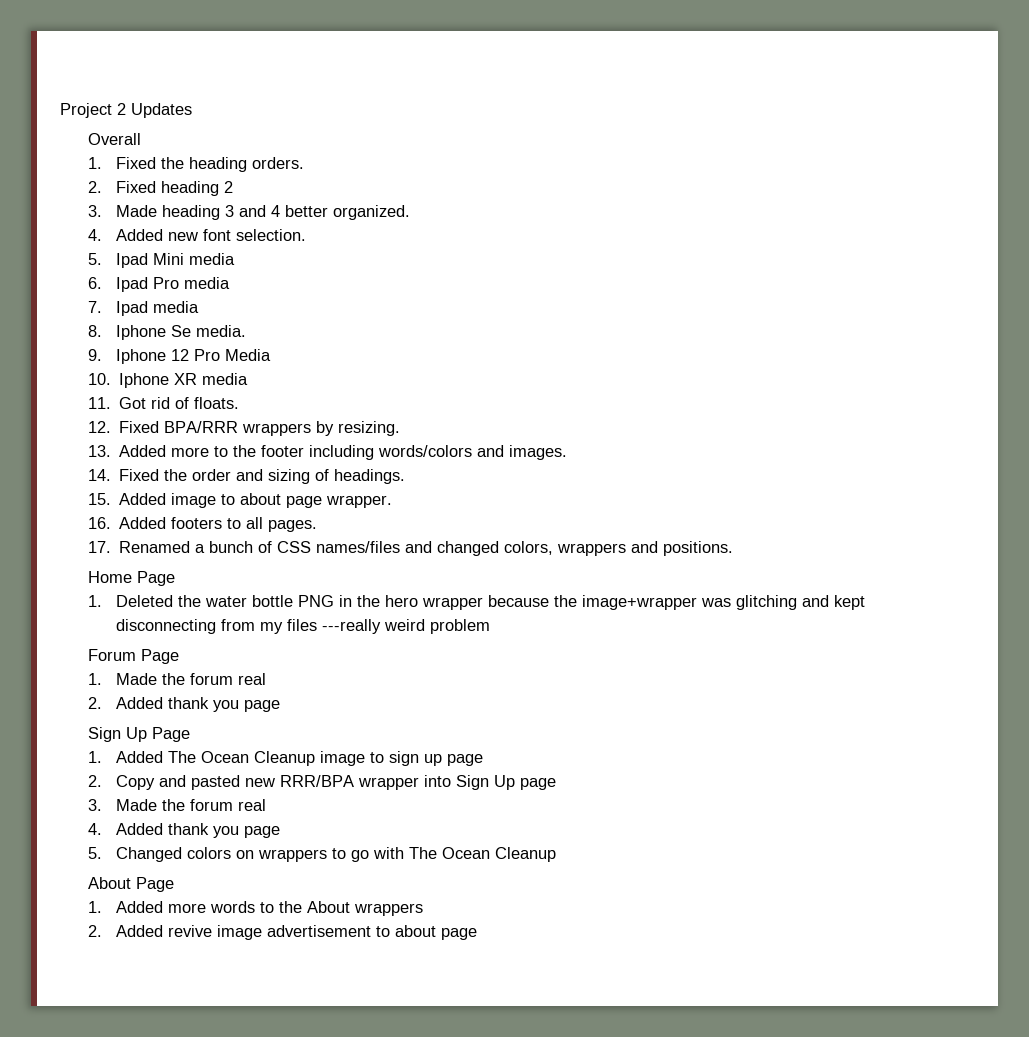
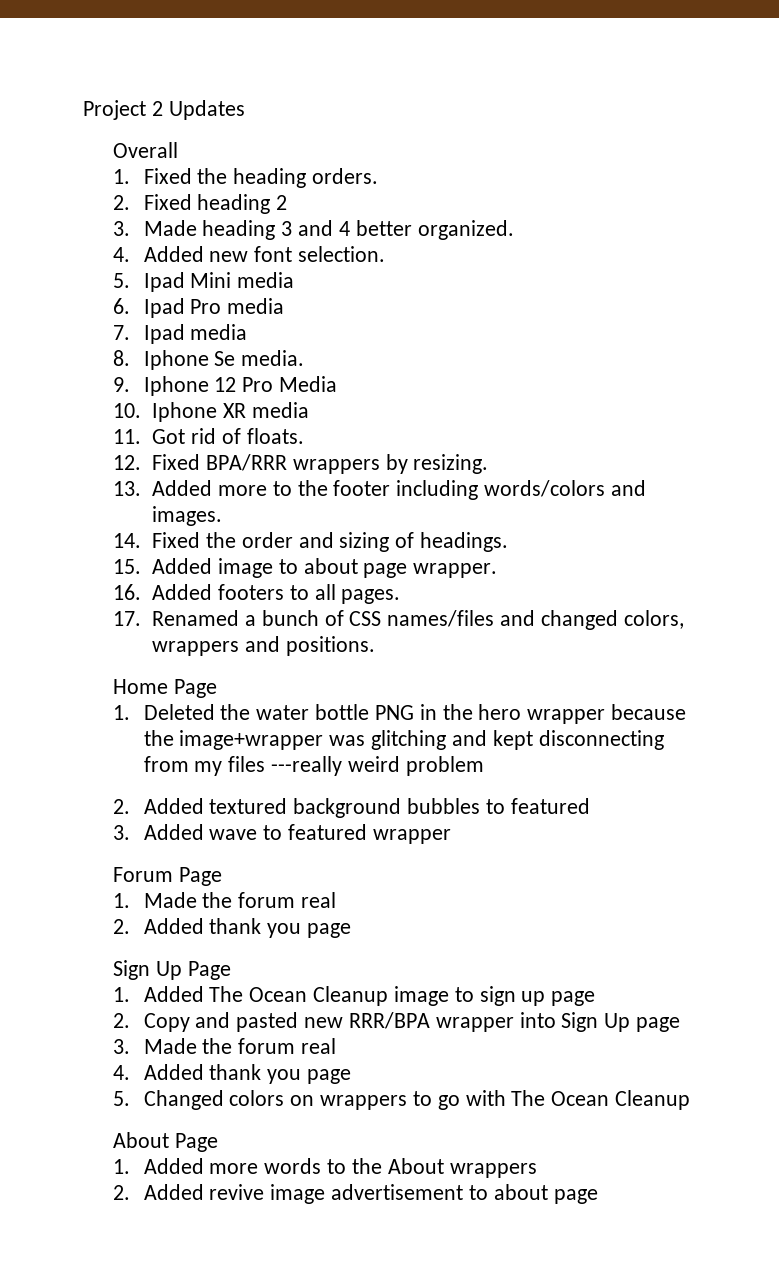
+ 2. Added textured background bubbles to featured
+ 3. Added wave to featured wrapper

